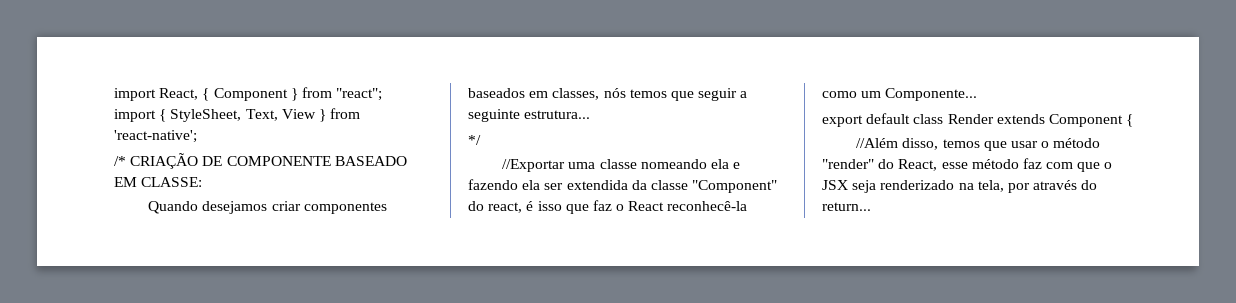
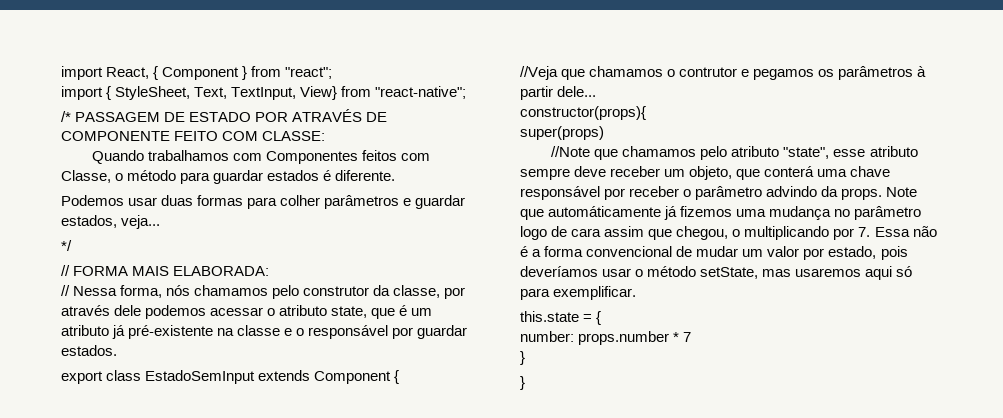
- import { StyleSheet, Text, View } from 'react-native';
- /* CRIAÇÃO DE COMPONENTE BASEADO EM CLASSE:
- Quando desejamos criar componentes baseados em classes, nós temos que seguir a seguinte estrutura...
+ import { StyleSheet, Text, TextInput, View} from "react-native";
+ /* PASSAGEM DE ESTADO POR ATRAVÉS DE COMPONENTE FEITO COM CLASSE:
+ Quando trabalhamos com Componentes feitos com Classe, o método para guardar estados é diferente.
+ Podemos usar duas formas para colher parâmetros e guardar estados, veja...
  */
- //Exportar uma classe nomeando ela e fazendo ela ser extendida da classe "Component" do react, é isso que faz o React reconhecê-la como um Componente...
- export default class Render extends Component {
- //Além disso, temos que usar o método "render" do React, esse método faz com que o JSX seja renderizado na tela, por através do return...
+ // FORMA MAIS ELABORADA:
+ // Nessa forma, nós chamamos pelo construtor da classe, por através dele podemos acessar o atributo state, que é um atributo já pré-existente na classe e o responsável por guardar estados.
+ export class EstadoSemInput extends Component {
+ //Veja que chamamos o contrutor e pegamos os parâmetros à partir dele...
+ constructor(props){
+ super(props)
+ //Note que chamamos pelo atributo "state", esse atributo sempre deve receber um objeto, que conterá uma chave responsável por receber o parâmetro advindo da props. Note que automáticamente já fizemos uma mudança no parâmetro logo de cara assim que chegou, o multiplicando por 7. Essa não é a forma convencional de mudar um valor por estado, pois deveríamos usar o método setState, mas usaremos aqui só para exemplificar.
+ this.state = {
+ number: props.number * 7
+ }
+ }

